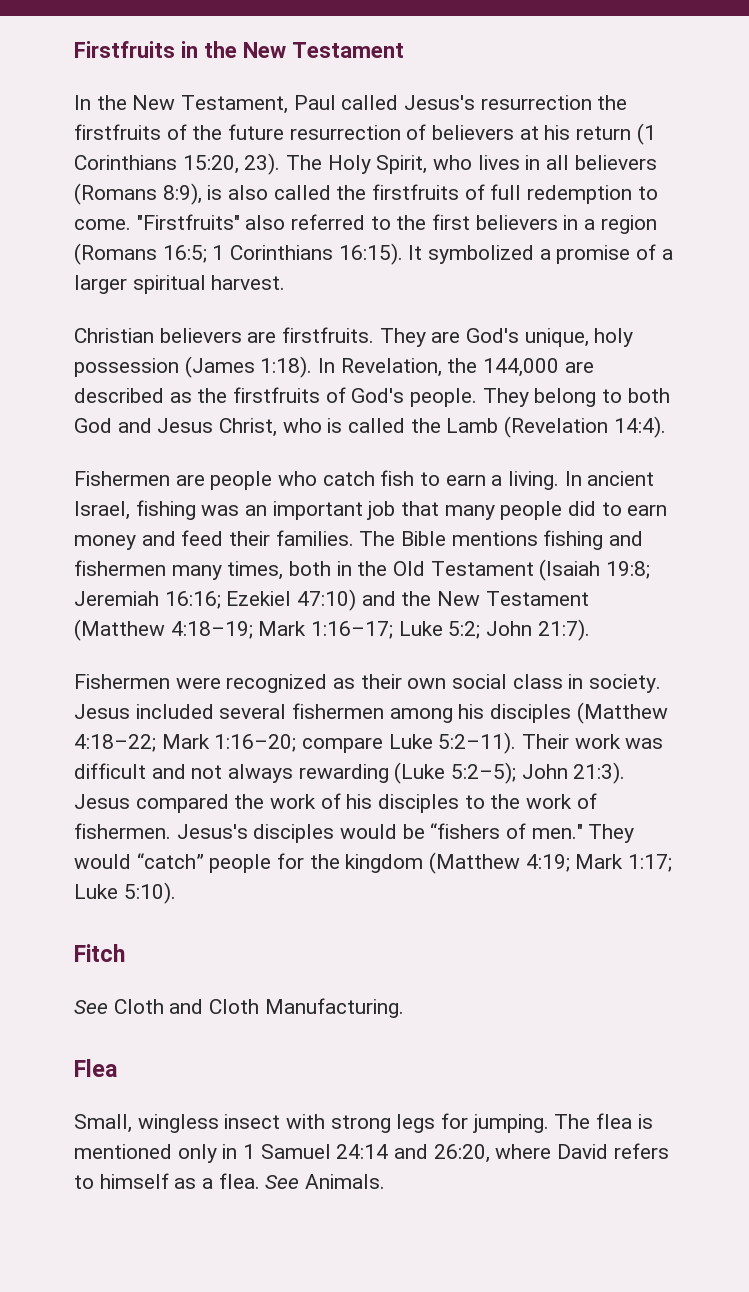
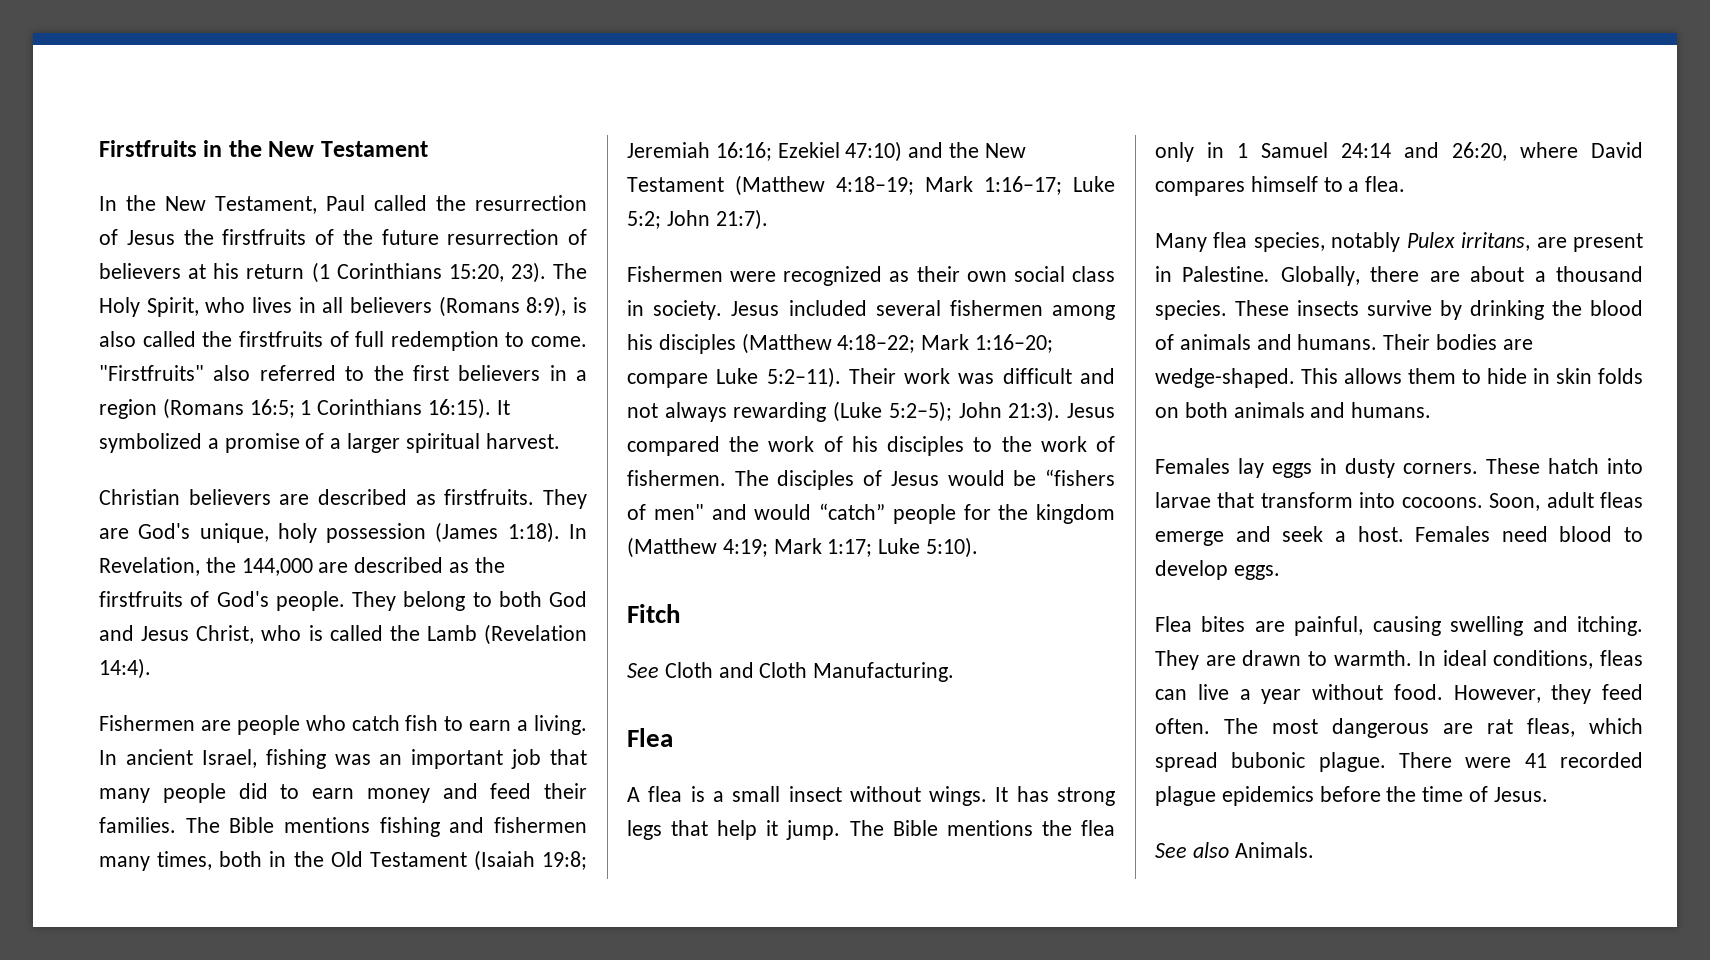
- In the New Testament, Paul called Jesus's resurrection the firstfruits of the future resurrection of believers at his return (1 Corinthians 15:20, 23).
+ In the New Testament, Paul called the resurrection of Jesus the firstfruits of the future resurrection of believers at his return (1 Corinthians 15:20, 23).
- Christian believers are firstfruits.
+ Christian believers are described as firstfruits.
- Jesus's disciples would be “fishers of men." They would “catch” people for the kingdom (Matthew 4:19; Mark 1:17; Luke 5:10).
+ The disciples of Jesus would be “fishers of men" and would “catch” people for the kingdom (Matthew 4:19; Mark 1:17; Luke 5:10).
- Small, wingless insect with strong legs for jumping. The flea is mentioned only in 1 Samuel 24:14 and 26:20, where David refers to himself as a flea. See Animals.
+ A flea is a small insect without wings. It has strong legs that help it jump. The Bible mentions the flea only in 1 Samuel 24:14 and 26:20, where David compares himself to a flea.
+ Many flea species, notably Pulex irritans, are present in Palestine. Globally, there are about a thousand species. These insects survive by drinking the blood of animals and humans. Their bodies are wedge-shaped. This allows them to hide in skin folds on both animals and humans.
+ Females lay eggs in dusty corners. These hatch into larvae that transform into cocoons. Soon, adult fleas emerge and seek a host. Females need blood to develop eggs.
+ Flea bites are painful, causing swelling and itching. They are drawn to warmth. In ideal conditions, fleas can live a year without food. However, they feed often. The most dangerous are rat fleas, which spread bubonic plague. There were 41 recorded plague epidemics before the time of Jesus.
+ See also Animals.

